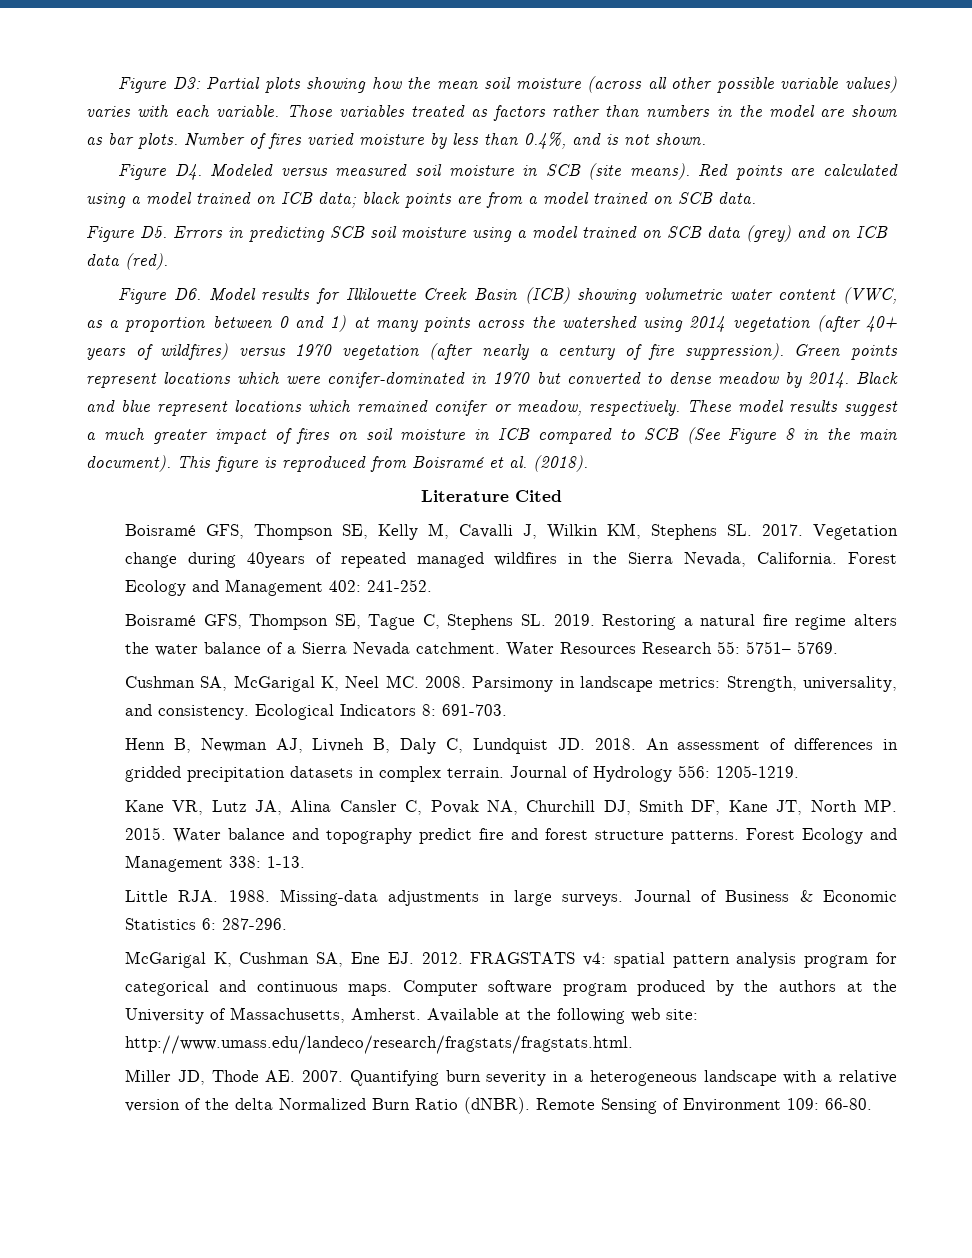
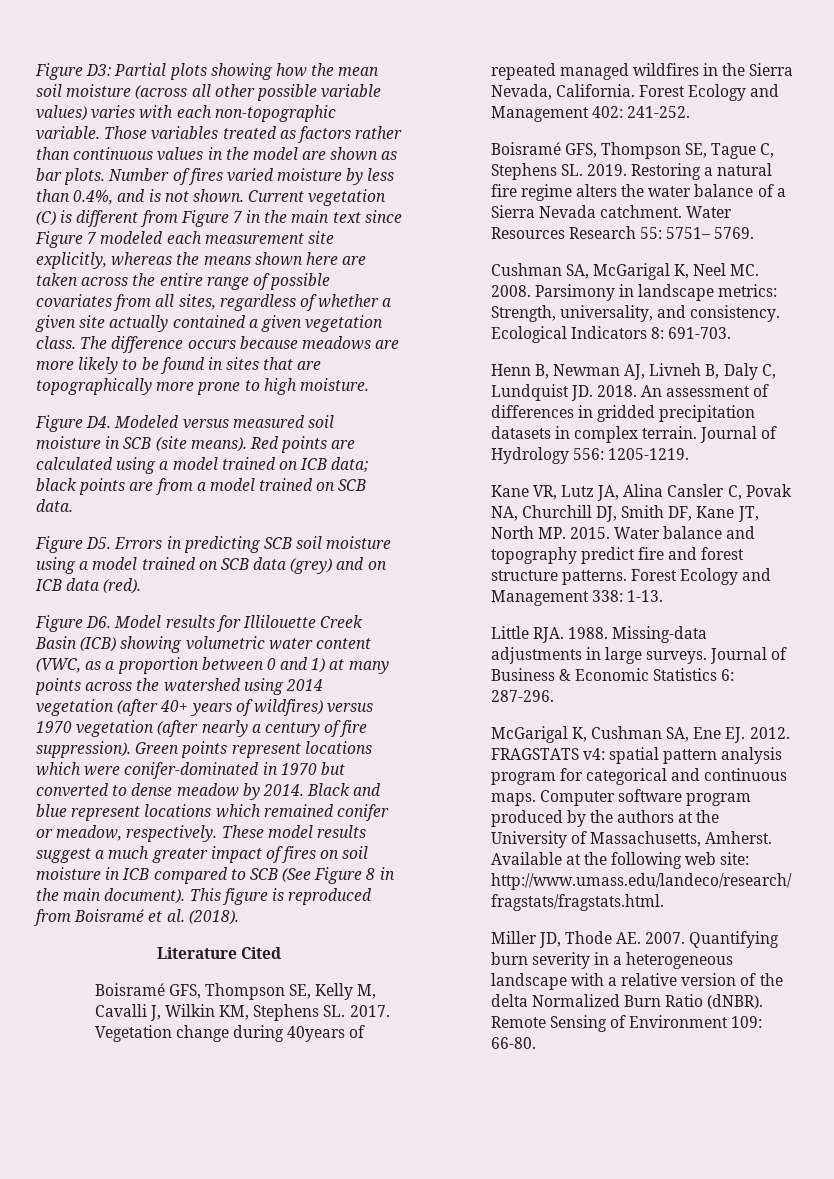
- Figure D3: Partial plots showing how the mean soil moisture (across all other possible variable values) varies with each variable.
+ Figure D3: Partial plots showing how the mean soil moisture (across all other possible variable values) varies with each non-topographic variable.
- Those variables treated as factors rather than numbers in the model are shown as bar plots.
+ Those variables treated as factors rather than continuous values in the model are shown as bar plots.
+ Current vegetation (C) is different from Figure 7 in the main text since Figure 7 modeled each measurement site explicitly, whereas the means shown here are taken across the entire range of possible covariates from all sites, regardless of whether a given site actually contained a given vegetation class. The difference occurs because meadows are more likely to be found in sites that are topographically more prone to high moisture.

